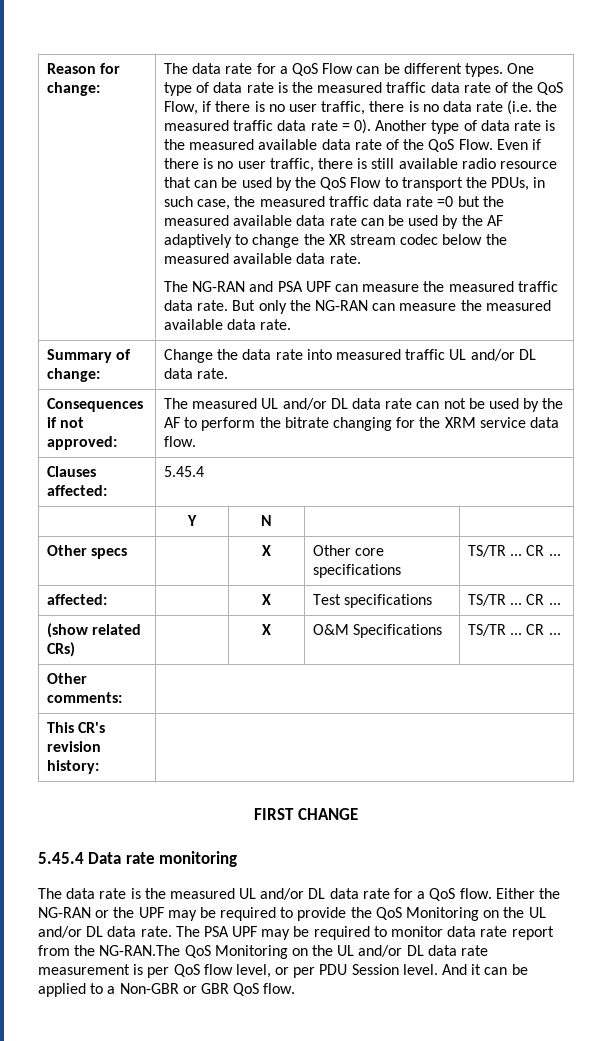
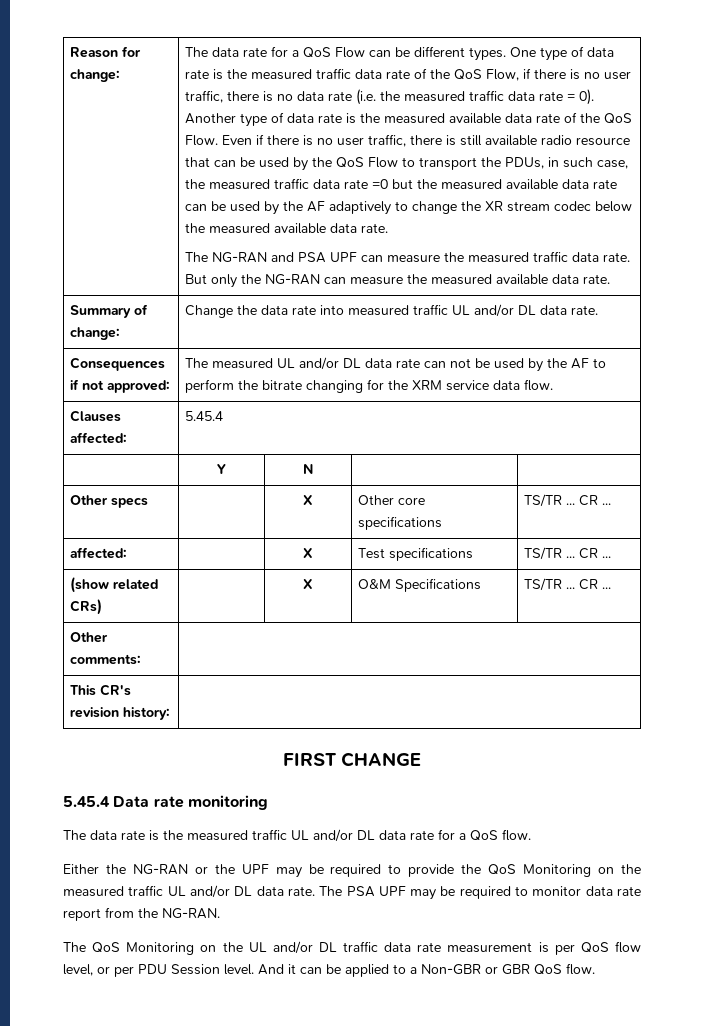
- The data rate is the measured UL and/or DL data rate for a QoS flow. Either the NG-RAN or the UPF may be required to provide the QoS Monitoring on the UL and/or DL data rate.
+ The data rate is the measured traffic UL and/or DL data rate for a QoS flow.
+ Either the NG-RAN or the UPF may be required to provide the QoS Monitoring on the measured traffic UL and/or DL data rate.
- The PSA UPF may be required to monitor data rate report from the NG-RAN.The QoS Monitoring on the UL and/or DL data rate measurement is per QoS flow level, or per PDU Session level.
+ The PSA UPF may be required to monitor data rate report from the NG-RAN.
+ The QoS Monitoring on the UL and/or DL traffic data rate measurement is per QoS flow level, or per PDU Session level.

